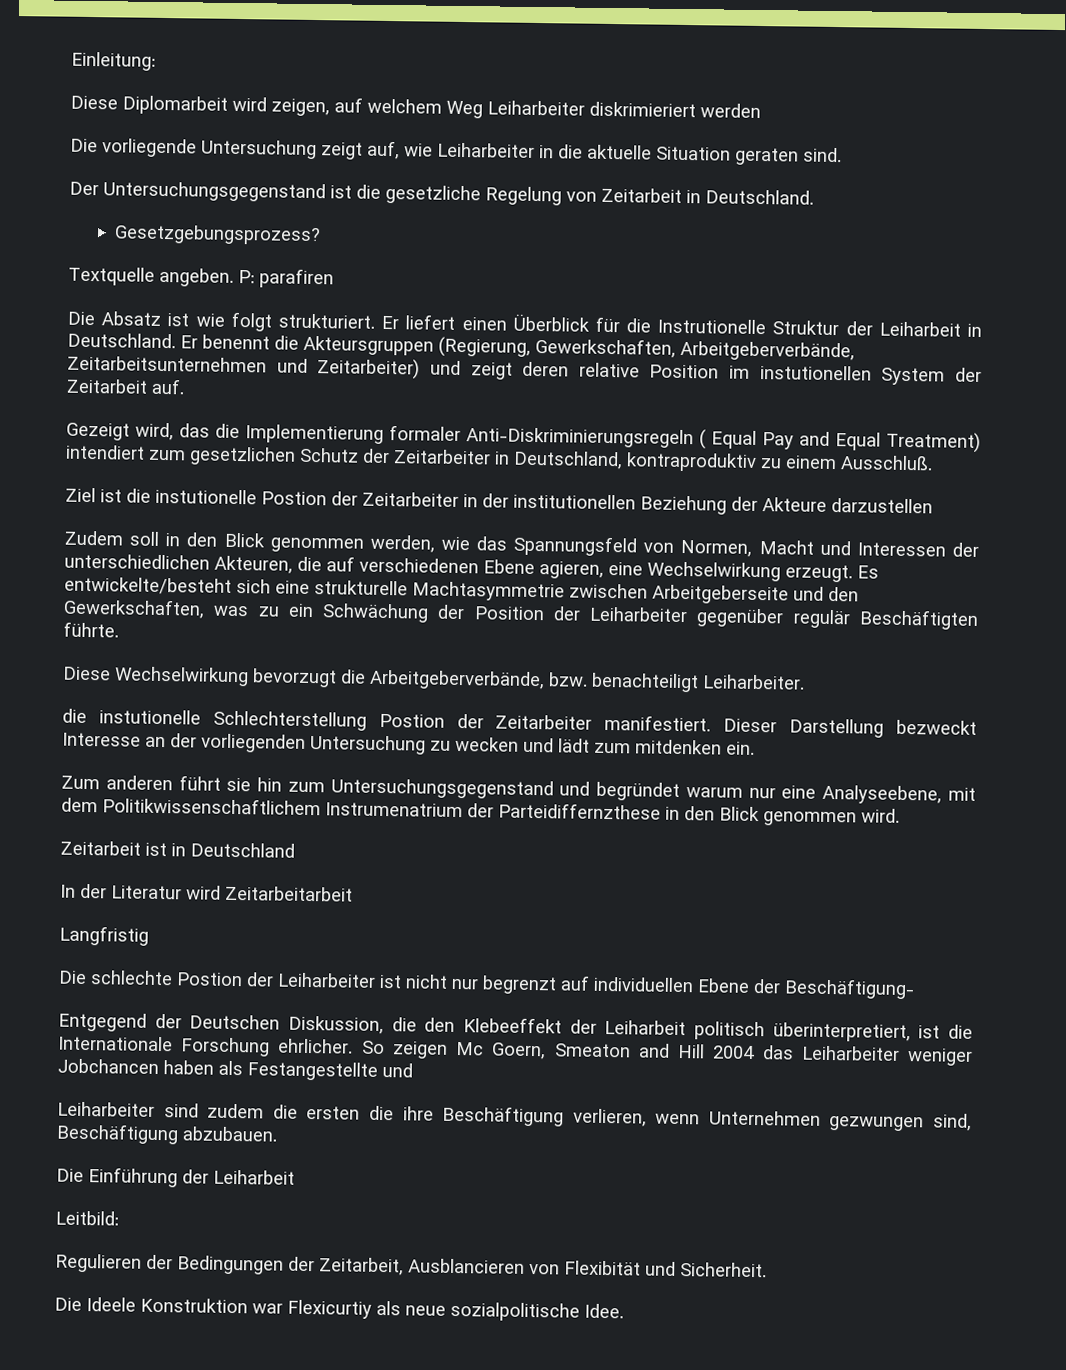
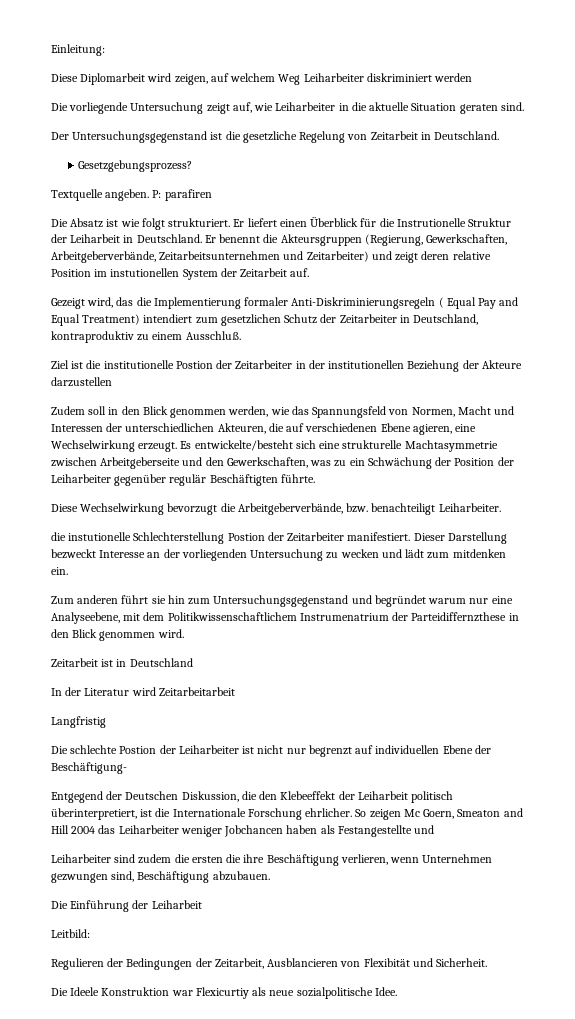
- Diese Diplomarbeit wird zeigen, auf welchem Weg Leiharbeiter diskrimieriert werden
+ Diese Diplomarbeit wird zeigen, auf welchem Weg Leiharbeiter diskriminiert werden
- Ziel ist die instutionelle Postion der Zeitarbeiter in der institutionellen Beziehung der Akteure darzustellen
+ Ziel ist die institutionelle Postion der Zeitarbeiter in der institutionellen Beziehung der Akteure darzustellen

